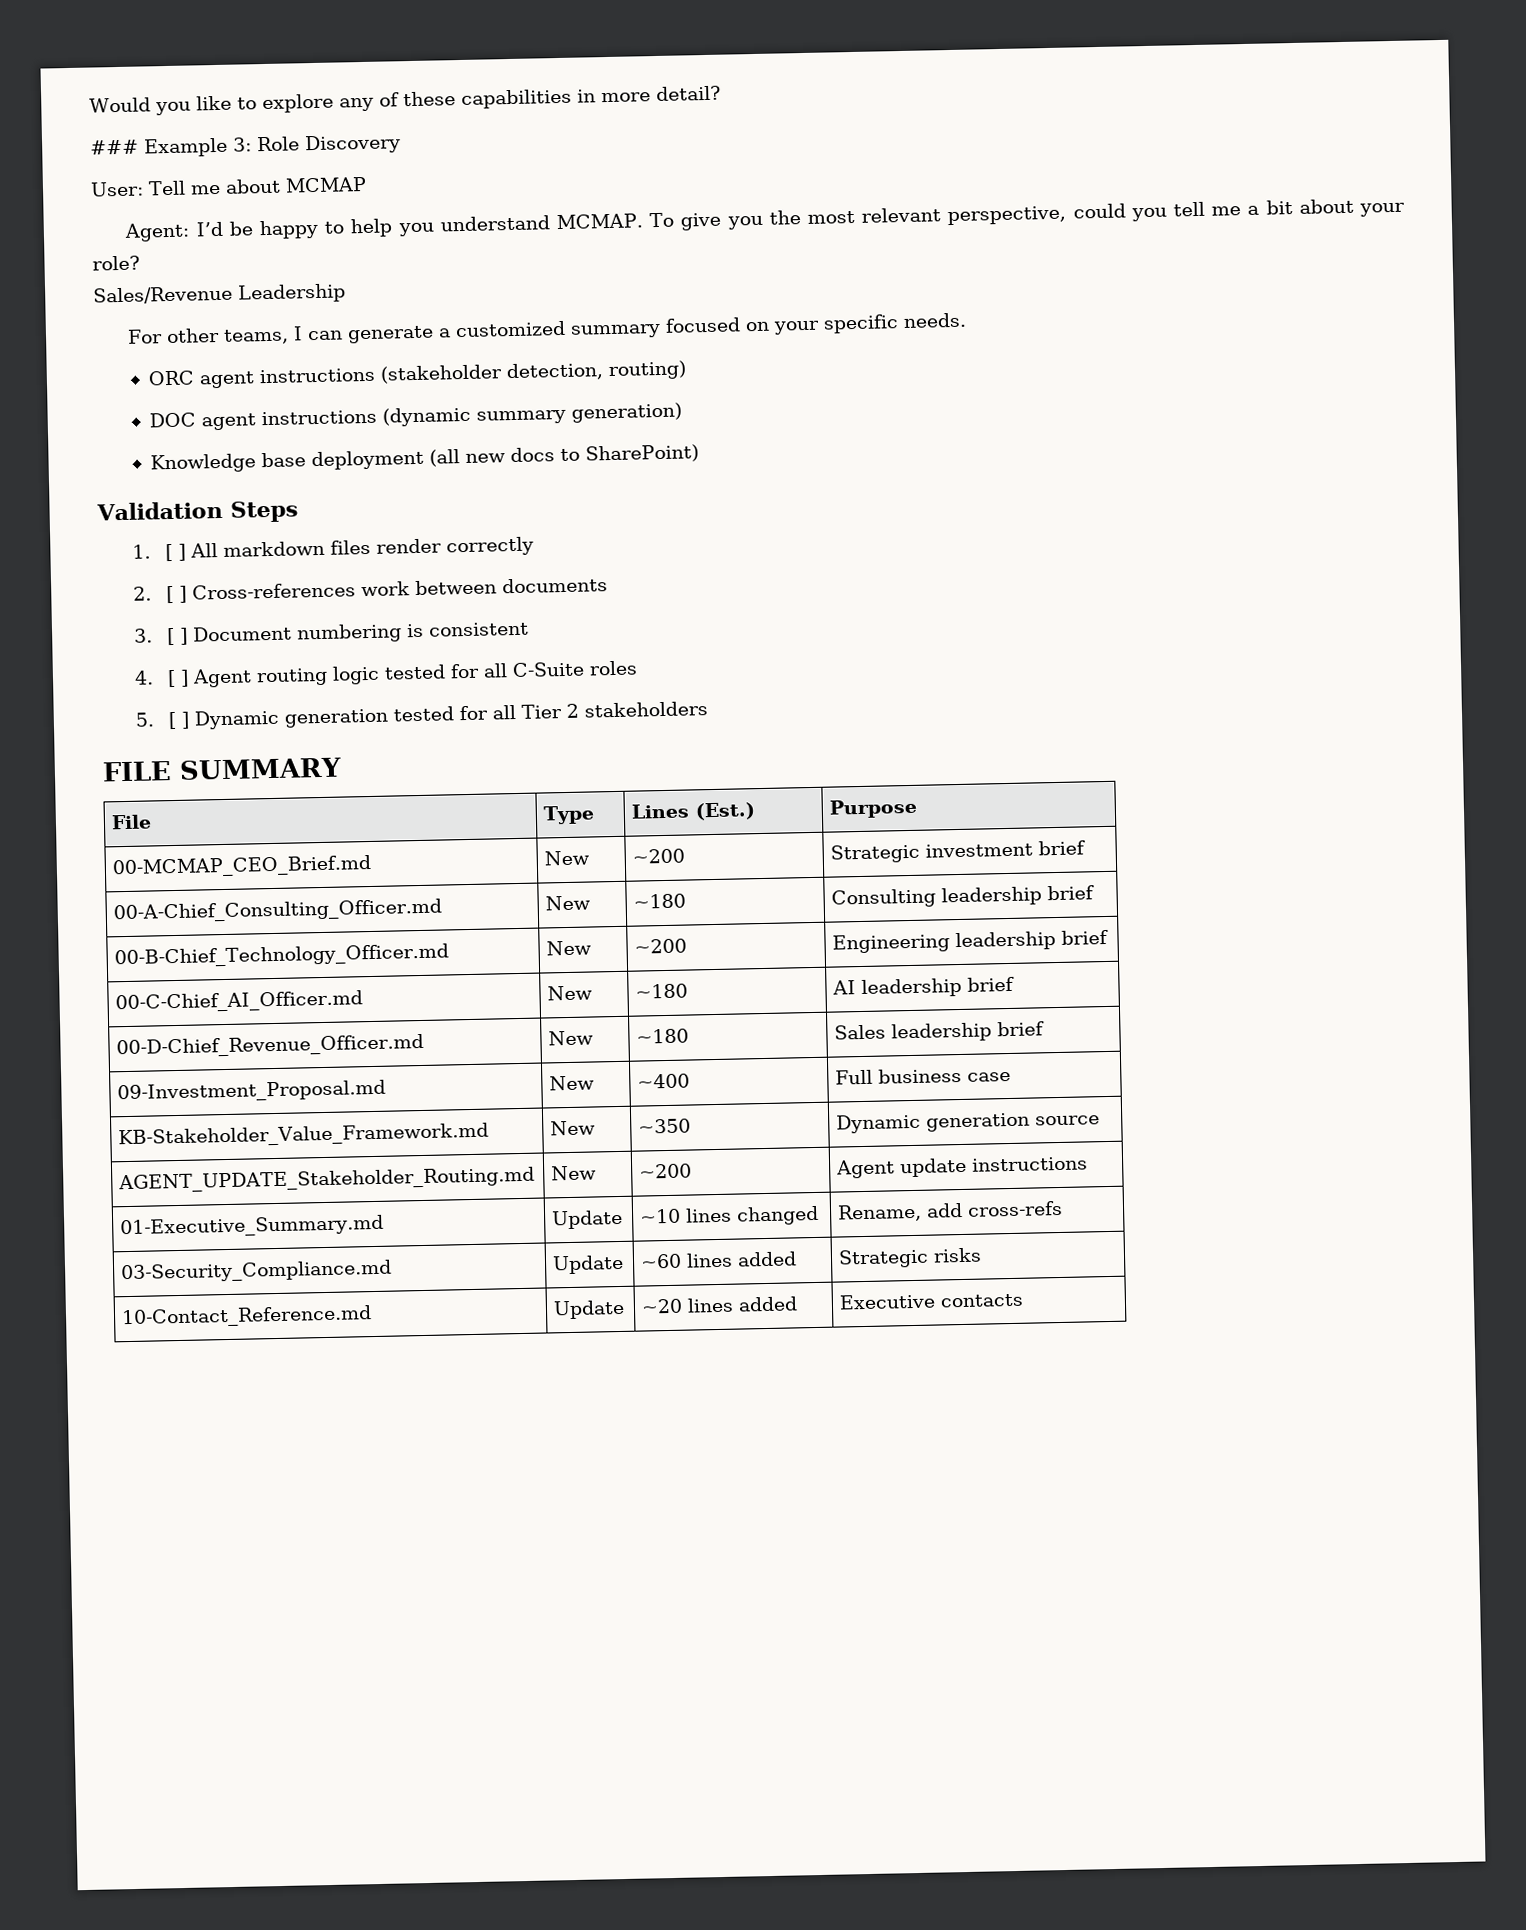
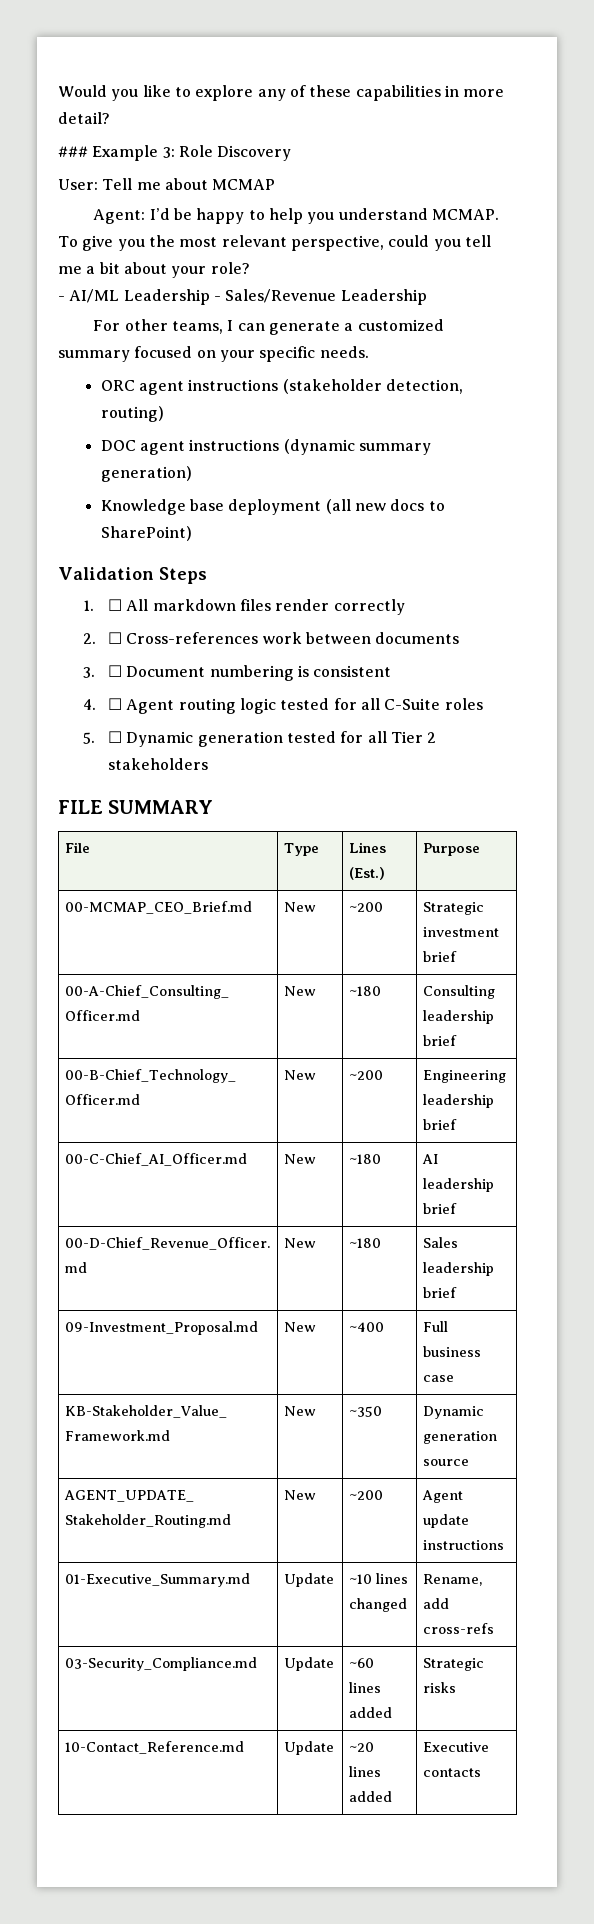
- Sales/Revenue Leadership
+ - AI/ML Leadership - Sales/Revenue Leadership
- 1. [ ] All markdown files render correctly
+ 1. ☐ All markdown files render correctly
- 2. [ ] Cross-references work between documents
+ 2. ☐ Cross-references work between documents
- 3. [ ] Document numbering is consistent
+ 3. ☐ Document numbering is consistent
- 4. [ ] Agent routing logic tested for all C-Suite roles
+ 4. ☐ Agent routing logic tested for all C-Suite roles
- 5. [ ] Dynamic generation tested for all Tier 2 stakeholders
+ 5. ☐ Dynamic generation tested for all Tier 2 stakeholders

